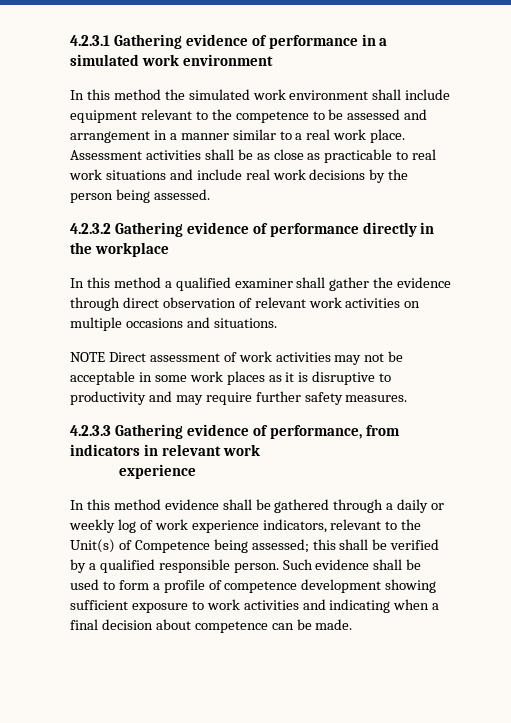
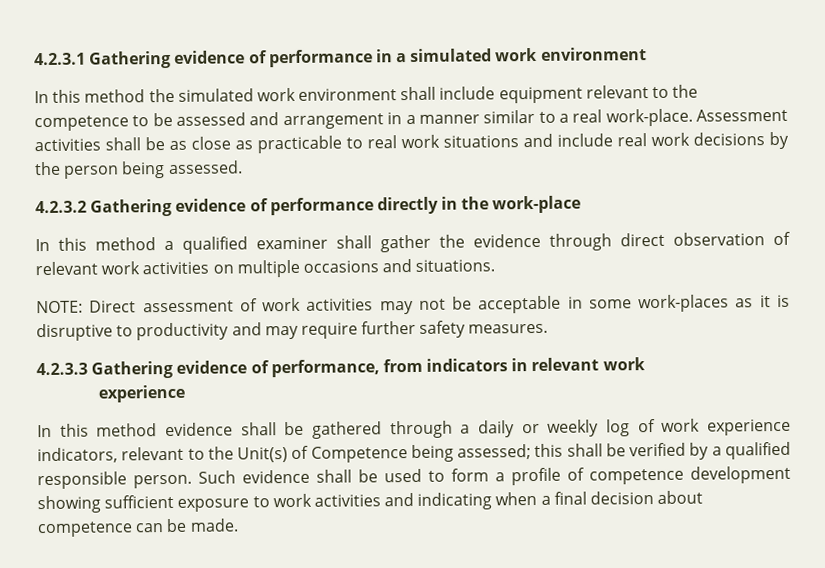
- In this method the simulated work environment shall include equipment relevant to the competence to be assessed and arrangement in a manner similar to a real work place.
+ In this method the simulated work environment shall include equipment relevant to the competence to be assessed and arrangement in a manner similar to a real work-place.
- 4.2.3.2 Gathering evidence of performance directly in the workplace
+ 4.2.3.2 Gathering evidence of performance directly in the work-place
- NOTE Direct assessment of work activities may not be acceptable in some work places as it is disruptive to productivity and may require further safety measures.
+ NOTE: Direct assessment of work activities may not be acceptable in some work-places as it is disruptive to productivity and may require further safety measures.

